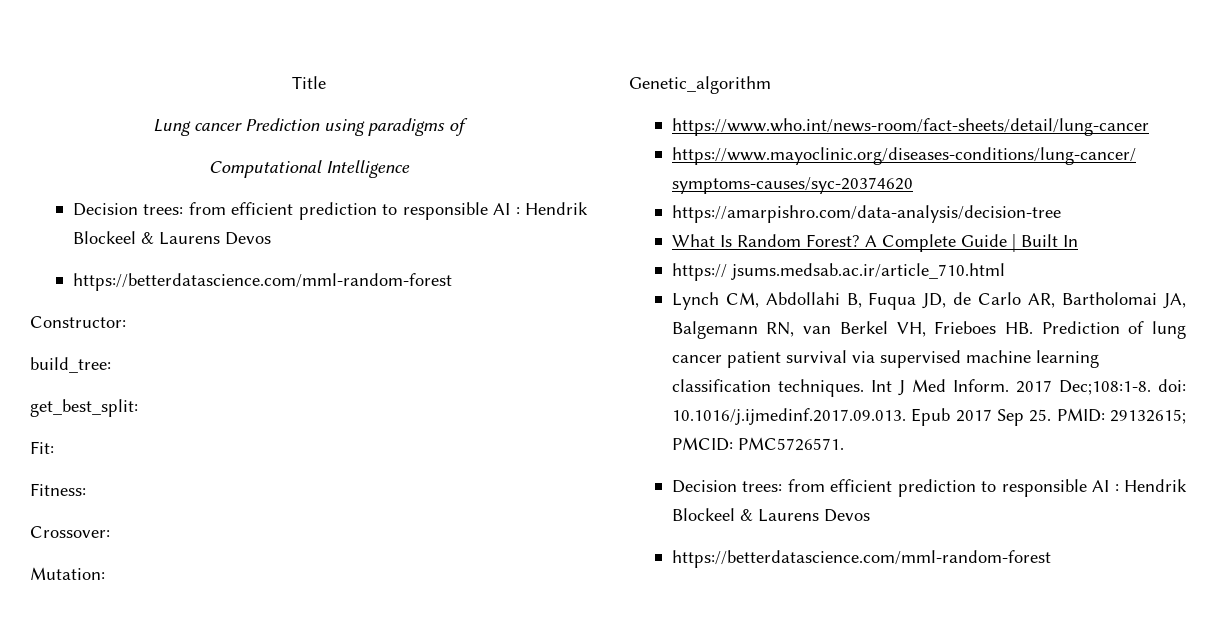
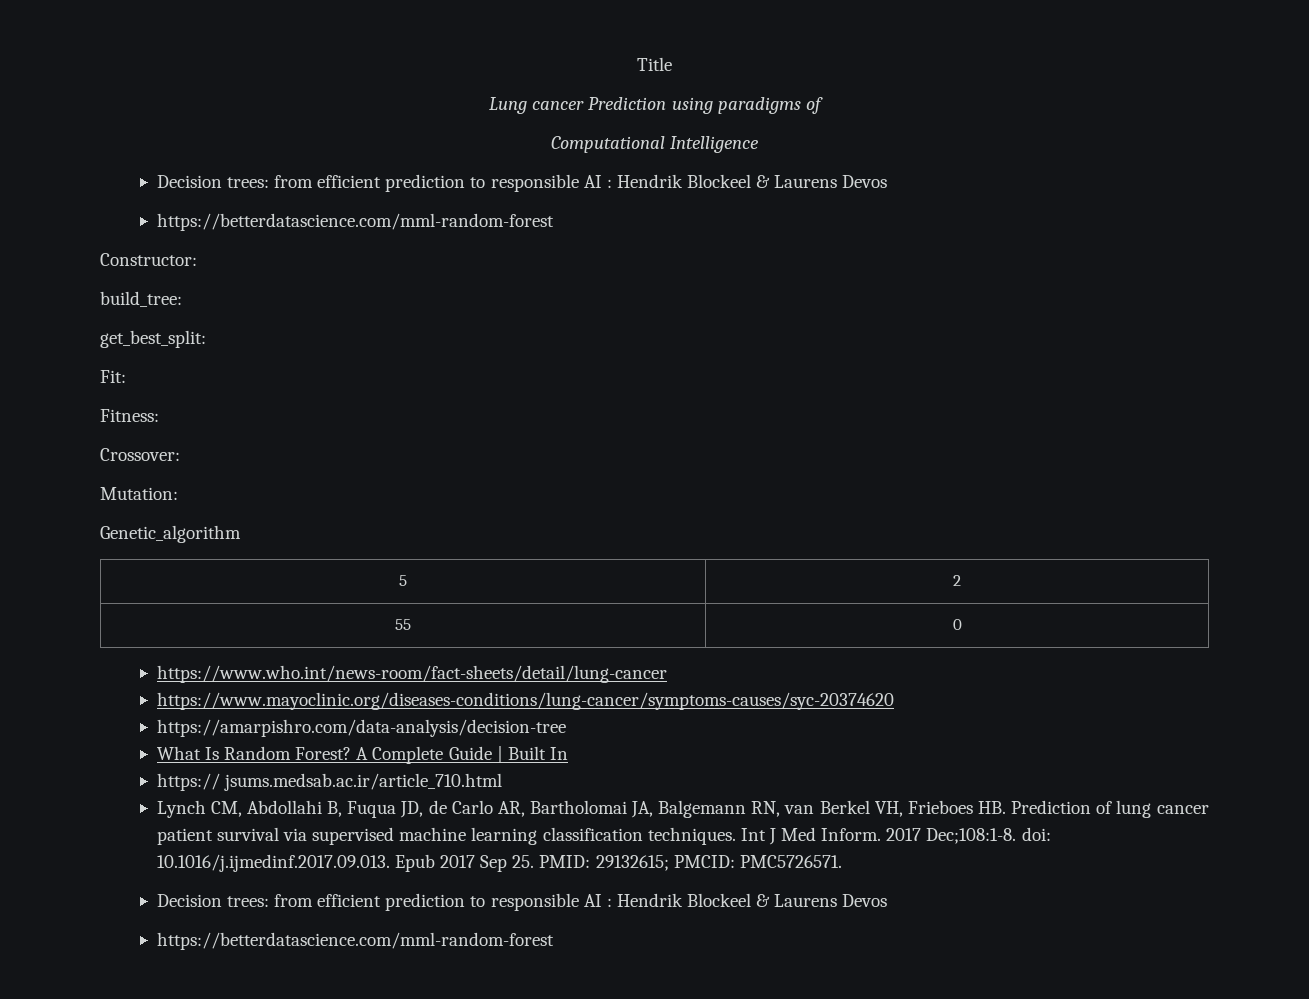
+ 5 | 2
+ 55 | 0

